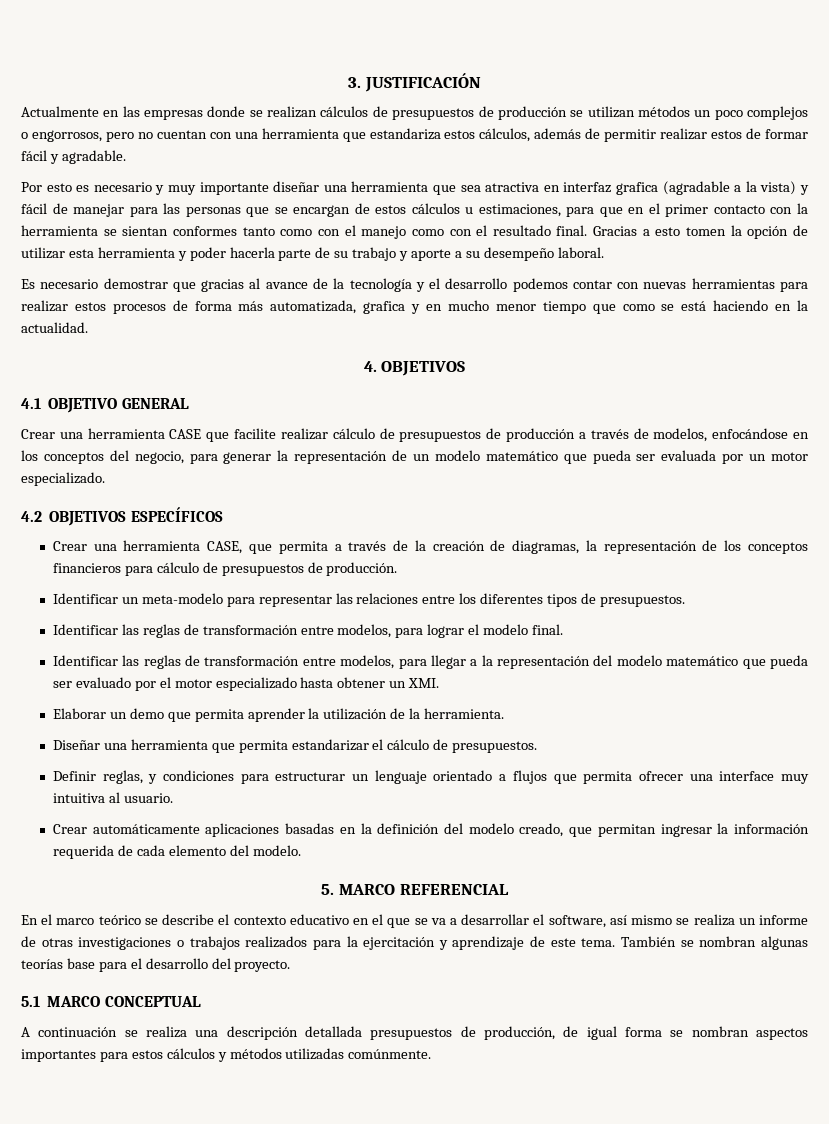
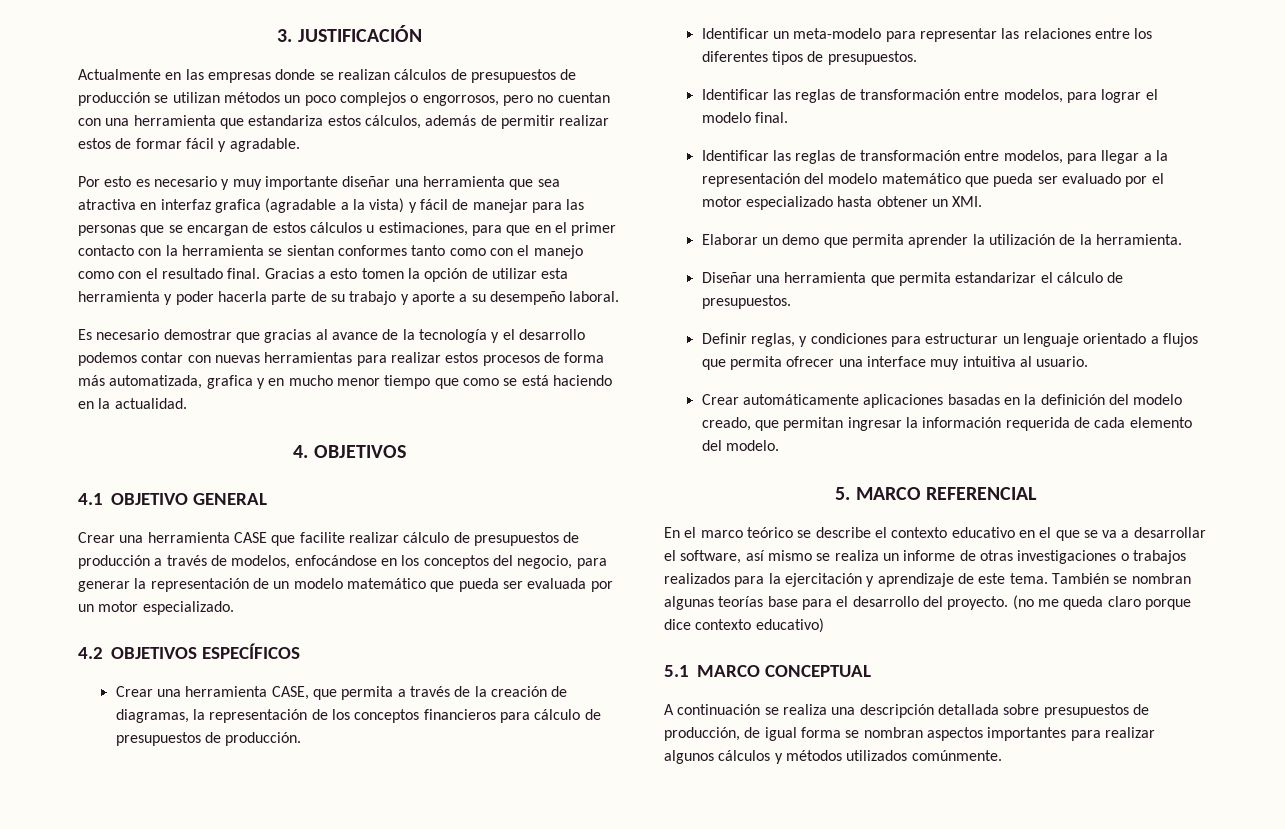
+ (no me queda claro porque dice contexto educativo)
- A continuación se realiza una descripción detallada presupuestos de producción, de igual forma se nombran aspectos importantes para estos cálculos y métodos utilizadas comúnmente.
+ A continuación se realiza una descripción detallada sobre presupuestos de producción, de igual forma se nombran aspectos importantes para realizar algunos cálculos y métodos utilizados comúnmente.

